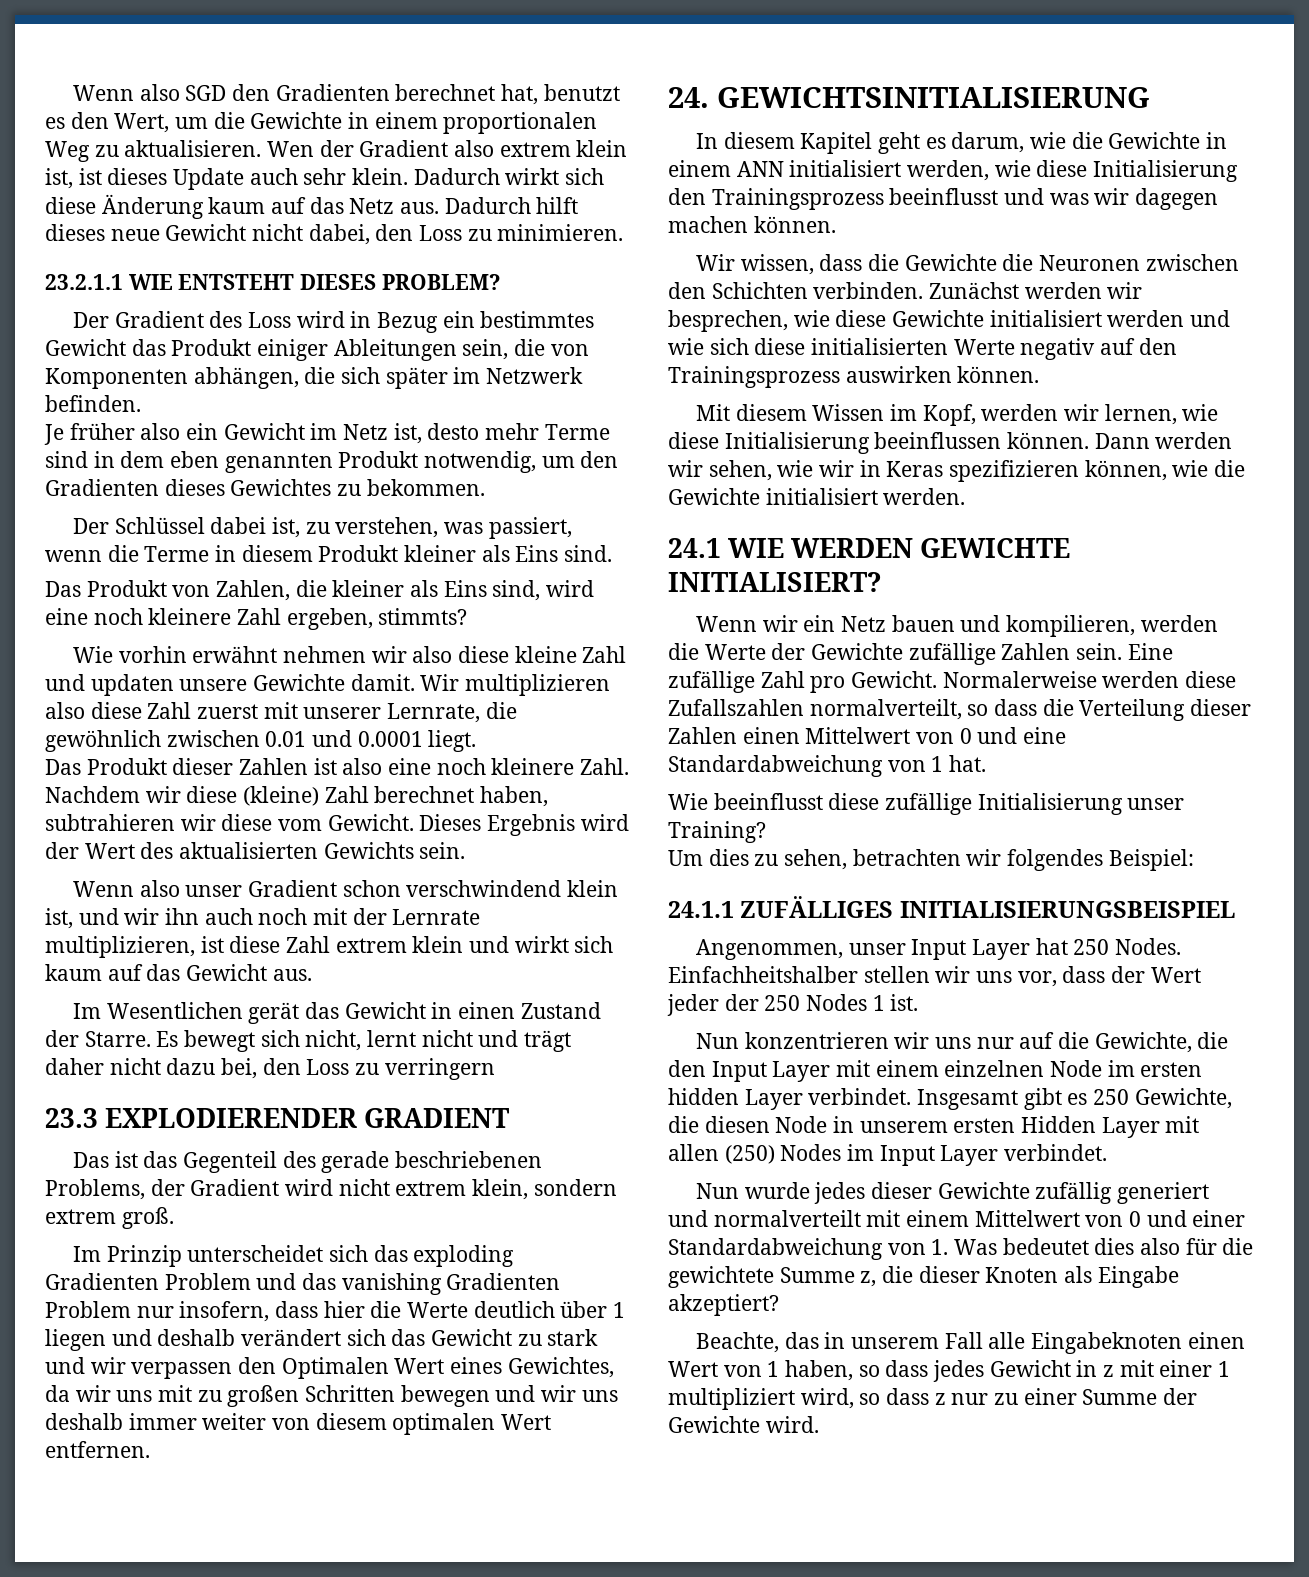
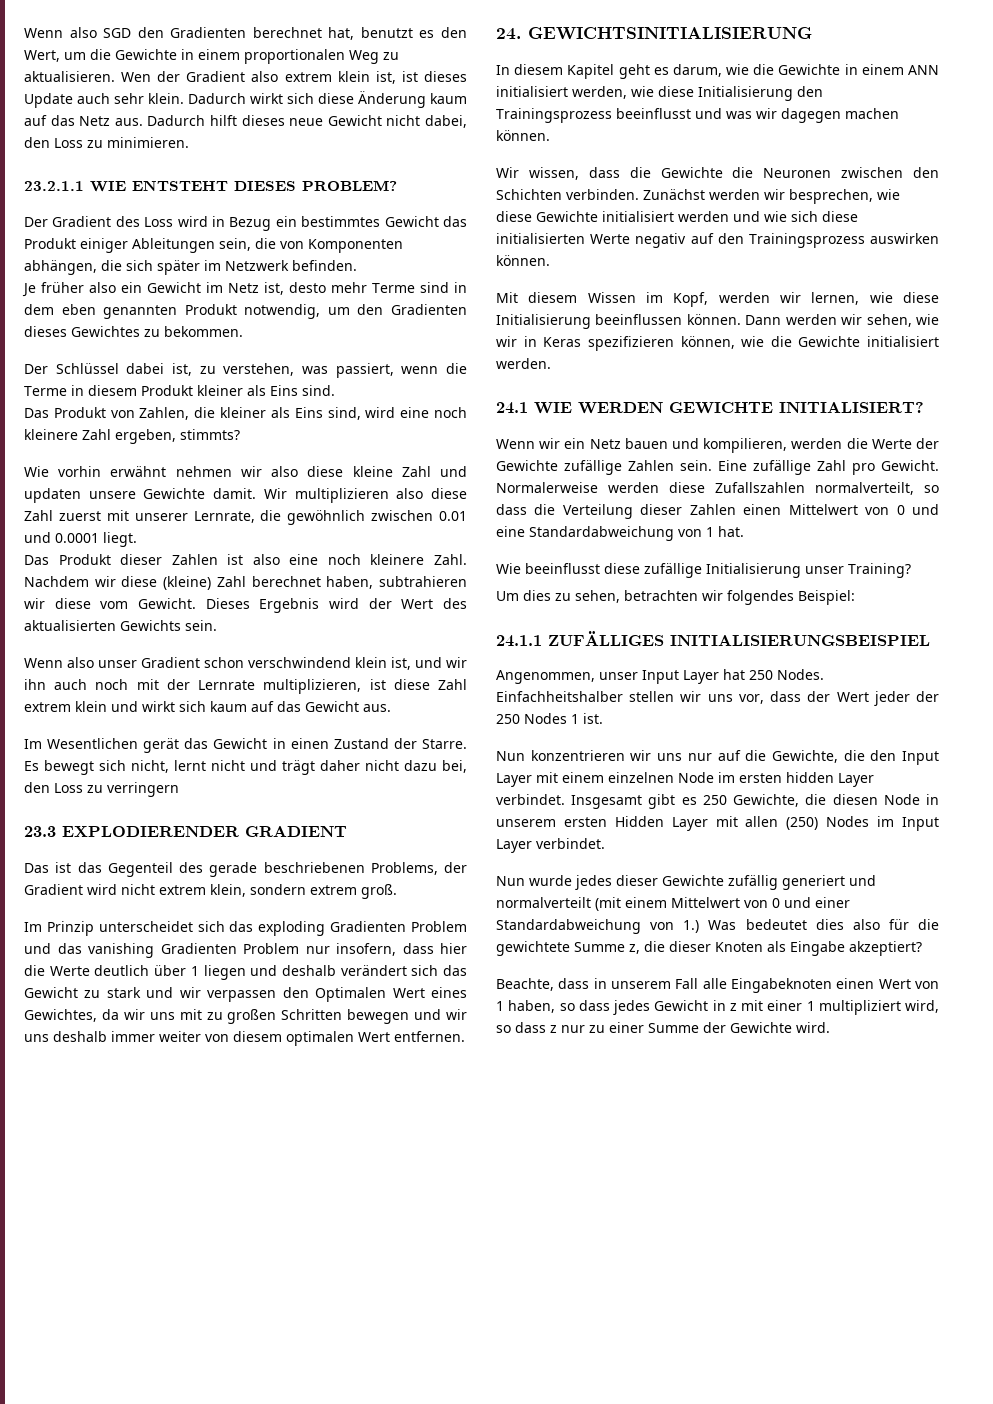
- Nun wurde jedes dieser Gewichte zufällig generiert und normalverteilt mit einem Mittelwert von 0 und einer Standardabweichung von 1. Was bedeutet dies also für die gewichtete Summe z, die dieser Knoten als Eingabe akzeptiert?
+ Nun wurde jedes dieser Gewichte zufällig generiert und normalverteilt (mit einem Mittelwert von 0 und einer Standardabweichung von 1.) Was bedeutet dies also für die gewichtete Summe z, die dieser Knoten als Eingabe akzeptiert?
- Beachte, das in unserem Fall alle Eingabeknoten einen Wert von 1 haben, so dass jedes Gewicht in z mit einer 1 multipliziert wird, so dass z nur zu einer Summe der Gewichte wird.
+ Beachte, dass in unserem Fall alle Eingabeknoten einen Wert von 1 haben, so dass jedes Gewicht in z mit einer 1 multipliziert wird, so dass z nur zu einer Summe der Gewichte wird.

